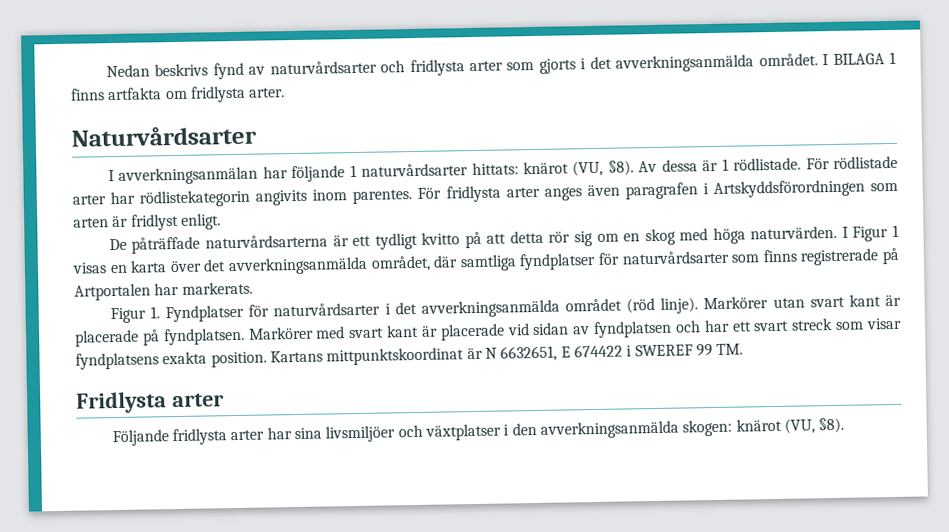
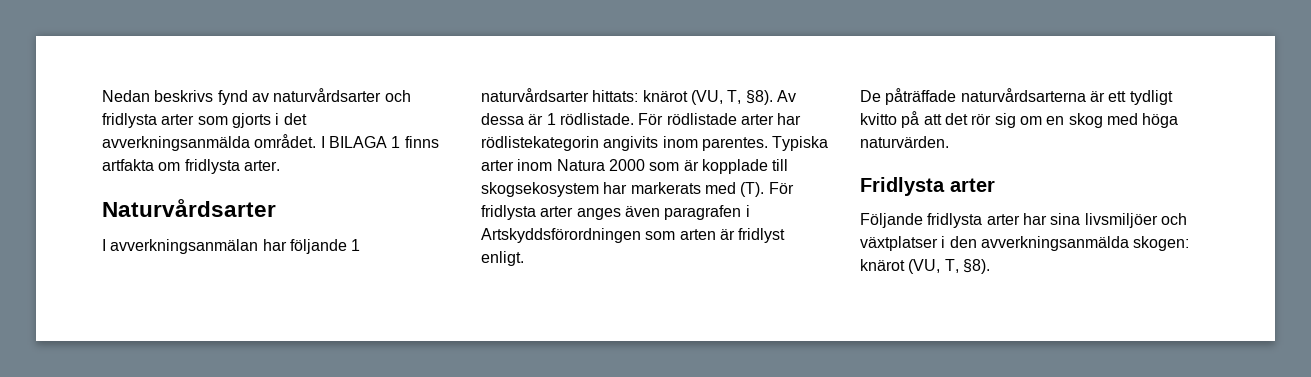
- I avverkningsanmälan har följande 1 naturvårdsarter hittats: knärot (VU, §8).
+ I avverkningsanmälan har följande 1 naturvårdsarter hittats: knärot (VU, T, §8).
- För fridlysta arter anges även paragrafen i Artskyddsförordningen som arten är fridlyst enligt.
+ Typiska arter inom Natura 2000 som är kopplade till skogsekosystem har markerats med (T). För fridlysta arter anges även paragrafen i Artskyddsförordningen som arten är fridlyst enligt.
- De påträffade naturvårdsarterna är ett tydligt kvitto på att detta rör sig om en skog med höga naturvärden. I Figur 1 visas en karta över det avverkningsanmälda området, där samtliga fyndplatser för naturvårdsarter som finns registrerade på Artportalen har markerats.
- Figur 1. Fyndplatser för naturvårdsarter i det avverkningsanmälda området (röd linje). Markörer utan svart kant är placerade på fyndplatsen. Markörer med svart kant är placerade vid sidan av fyndplatsen och har ett svart streck som visar fyndplatsens exakta position. Kartans mittpunktskoordinat är N 6632651, E 674422 i SWEREF 99 TM.
+ De påträffade naturvårdsarterna är ett tydligt kvitto på att det rör sig om en skog med höga naturvärden.
- Följande fridlysta arter har sina livsmiljöer och växtplatser i den avverkningsanmälda skogen: knärot (VU, §8).
+ Följande fridlysta arter har sina livsmiljöer och växtplatser i den avverkningsanmälda skogen: knärot (VU, T, §8).

